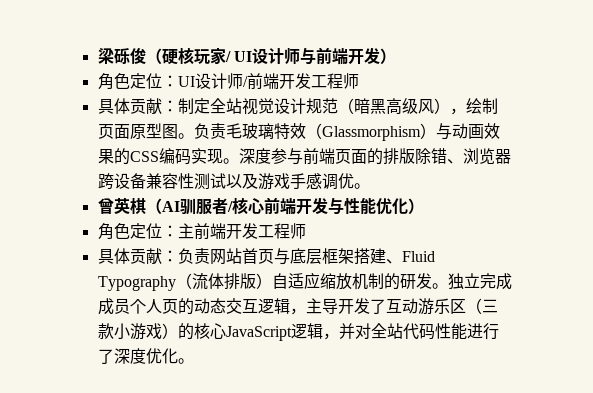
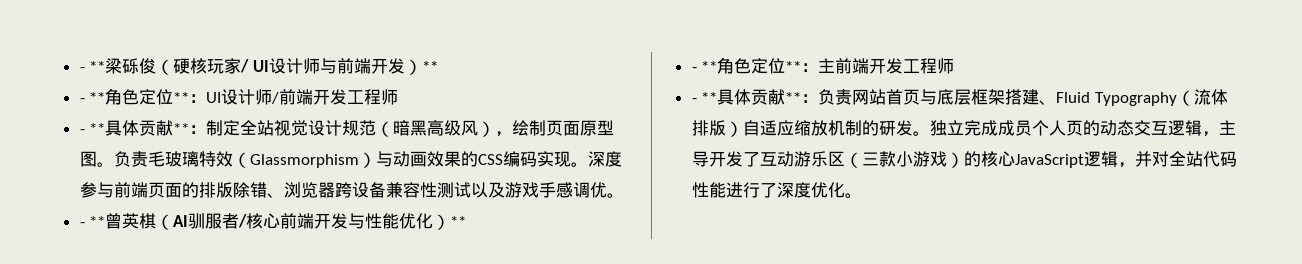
- 梁砾俊（硬核玩家/ UI设计师与前端开发）
- 角色定位：UI设计师/前端开发工程师
+ - **梁砾俊（硬核玩家/ UI设计师与前端开发）**
+ - **角色定位**：UI设计师/前端开发工程师
- 具体贡献：制定全站视觉设计规范（暗黑高级风），绘制页面原型图。
+ - **具体贡献**：制定全站视觉设计规范（暗黑高级风），绘制页面原型图。
- 曾英棋（AI驯服者/核心前端开发与性能优化）
- 角色定位：主前端开发工程师
+ - **曾英棋（AI驯服者/核心前端开发与性能优化）**
+ - **角色定位**：主前端开发工程师
- 具体贡献：负责网站首页与底层框架搭建、Fluid Typography（流体排版）自适应缩放机制的研发。
+ - **具体贡献**：负责网站首页与底层框架搭建、Fluid Typography（流体排版）自适应缩放机制的研发。

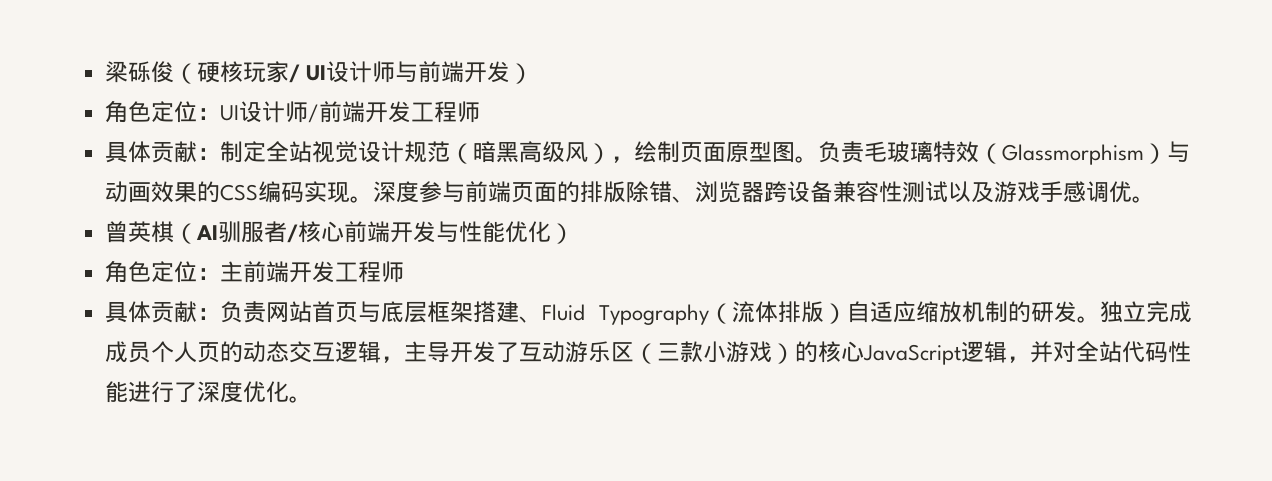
- - **梁砾俊（硬核玩家/ UI设计师与前端开发）**
- - **角色定位**：UI设计师/前端开发工程师
+ 梁砾俊（硬核玩家/ UI设计师与前端开发）
+ 角色定位：UI设计师/前端开发工程师
- - **具体贡献**：制定全站视觉设计规范（暗黑高级风），绘制页面原型图。
+ 具体贡献：制定全站视觉设计规范（暗黑高级风），绘制页面原型图。
- - **曾英棋（AI驯服者/核心前端开发与性能优化）**
- - **角色定位**：主前端开发工程师
+ 曾英棋（AI驯服者/核心前端开发与性能优化）
+ 角色定位：主前端开发工程师
- - **具体贡献**：负责网站首页与底层框架搭建、Fluid Typography（流体排版）自适应缩放机制的研发。
+ 具体贡献：负责网站首页与底层框架搭建、Fluid Typography（流体排版）自适应缩放机制的研发。

